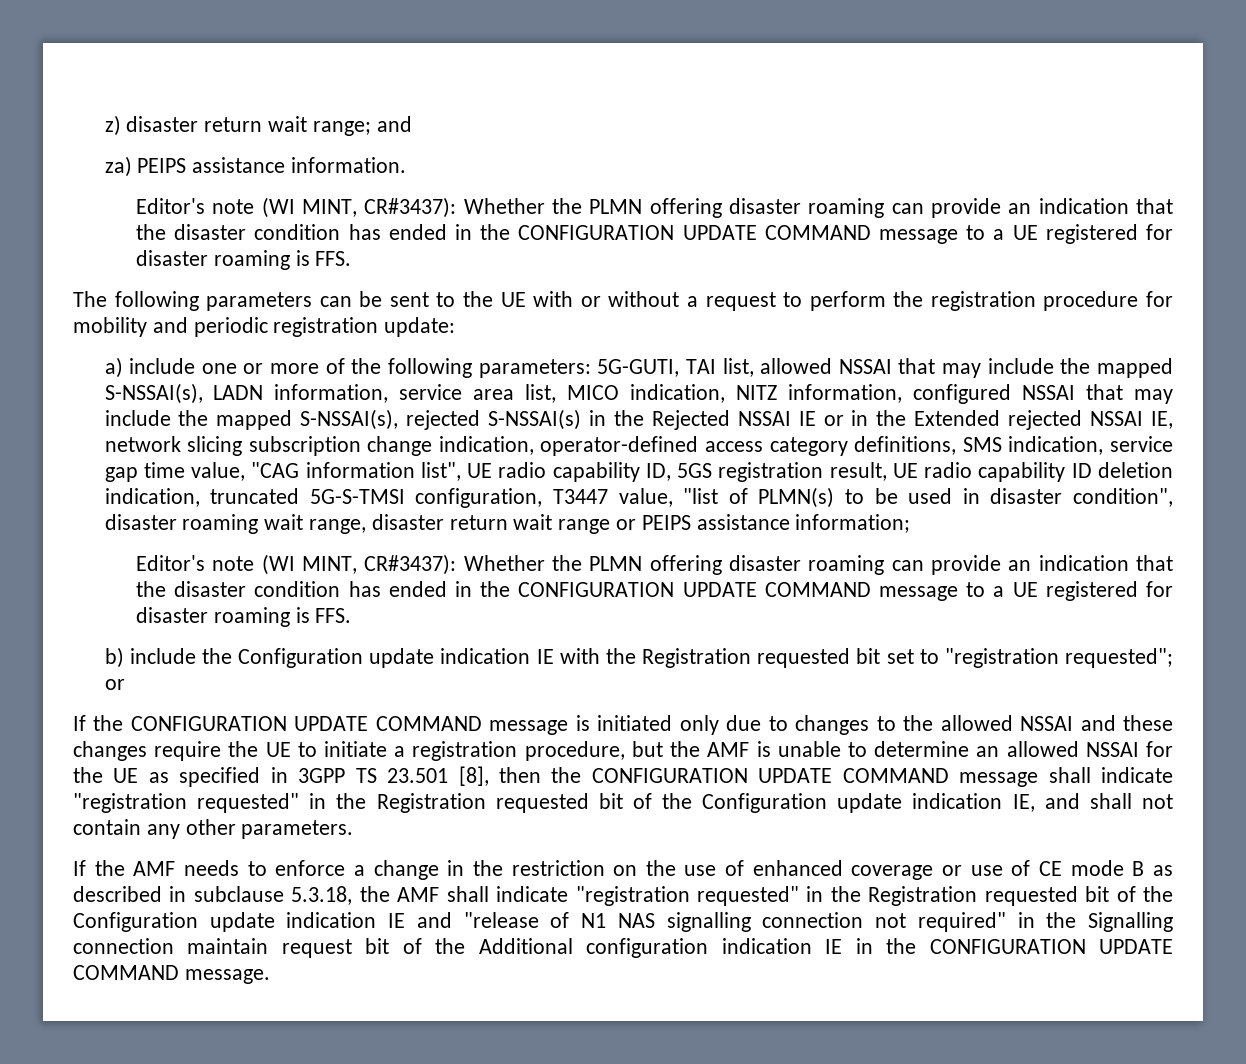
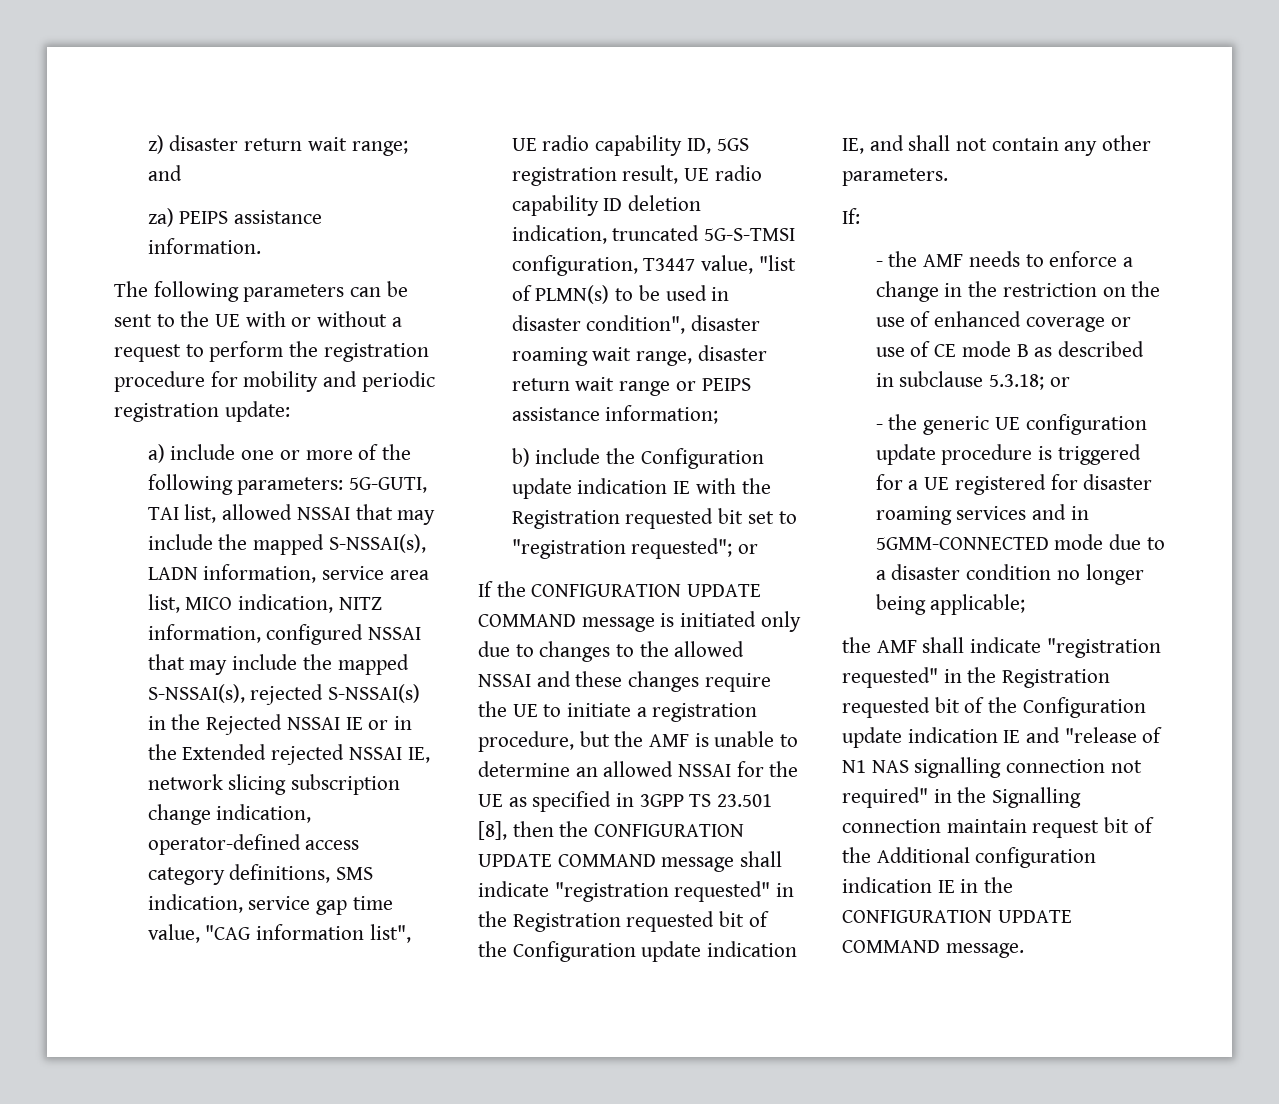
  za) PEIPS assistance information.
- Editor's note (WI MINT, CR#3437): Whether the PLMN offering disaster roaming can provide an indication that the disaster condition has ended in the CONFIGURATION UPDATE COMMAND message to a UE registered for disaster roaming is FFS.
  5G-GUTI, TAI list, allowed NSSAI that may include the mapped S-NSSAI(s), LADN information, service area list, MICO indication, NITZ information, configured NSSAI that may include the mapped S-NSSAI(s), rejected S-NSSAI(s) in the Rejected NSSAI IE or in the Extended rejected NSSAI IE, network slicing subscription change indication, operator-defined access category definitions, SMS indication, service gap time value, "CAG information list", UE radio capability ID, 5GS registration result, UE radio capability ID deletion indication, truncated 5G-S-TMSI configuration, T3447 value, "list of PLMN(s) to be used in disaster condition", disaster roaming wait range, disaster return wait range or PEIPS assistance information;
- Editor's note (WI MINT, CR#3437): Whether the PLMN offering disaster roaming can provide an indication that the disaster condition has ended in the CONFIGURATION UPDATE COMMAND message to a UE registered for disaster roaming is FFS.
- If the AMF needs to enforce a change in the restriction on the use of enhanced coverage or use of CE mode B as described in subclause 5.3.18, the AMF shall indicate "registration requested" in the Registration requested bit of the Configuration update indication IE and "release of N1 NAS signalling connection not required" in the Signalling connection maintain request bit of the Additional configuration indication IE in the CONFIGURATION UPDATE COMMAND message.
+ If:
+ - the AMF needs to enforce a change in the restriction on the use of enhanced coverage or use of CE mode B as described in subclause 5.3.18; or
+ - the generic UE configuration update procedure is triggered for a UE registered for disaster roaming services and in 5GMM-CONNECTED mode due to a disaster condition no longer being applicable;
+ the AMF shall indicate "registration requested" in the Registration requested bit of the Configuration update indication IE and "release of N1 NAS signalling connection not required" in the Signalling connection maintain request bit of the Additional configuration indication IE in the CONFIGURATION UPDATE COMMAND message.

